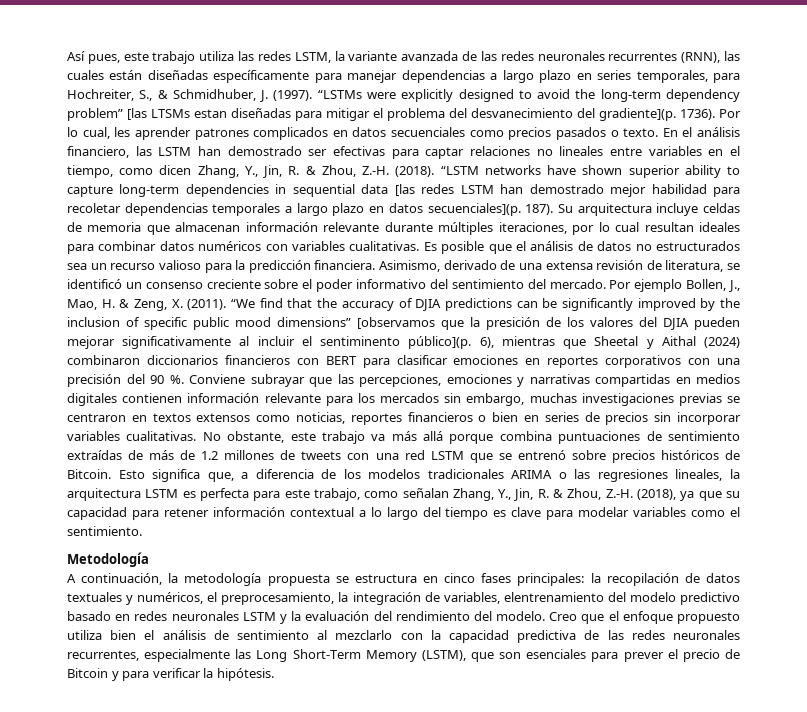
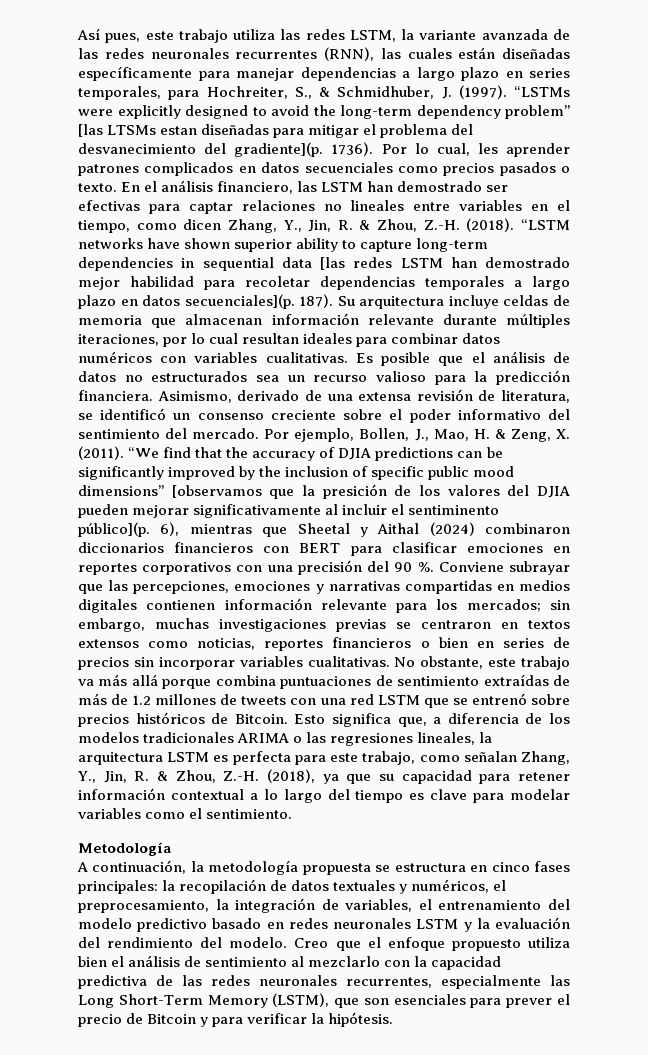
- Por ejemplo Bollen, J., Mao, H. & Zeng, X. (2011).
+ Por ejemplo, Bollen, J., Mao, H. & Zeng, X. (2011).
- Conviene subrayar que las percepciones, emociones y narrativas compartidas en medios digitales contienen información relevante para los mercados sin embargo, muchas investigaciones previas se centraron en textos extensos como noticias, reportes financieros o bien en series de precios sin incorporar variables cualitativas.
+ Conviene subrayar que las percepciones, emociones y narrativas compartidas en medios digitales contienen información relevante para los mercados; sin embargo, muchas investigaciones previas se centraron en textos extensos como noticias, reportes financieros o bien en series de precios sin incorporar variables cualitativas.
- A continuación, la metodología propuesta se estructura en cinco fases principales: la recopilación de datos textuales y numéricos, el preprocesamiento, la integración de variables, elentrenamiento del modelo predictivo basado en redes neuronales LSTM y la evaluación del rendimiento del modelo.
+ A continuación, la metodología propuesta se estructura en cinco fases principales: la recopilación de datos textuales y numéricos, el preprocesamiento, la integración de variables, el entrenamiento del modelo predictivo basado en redes neuronales LSTM y la evaluación del rendimiento del modelo.

